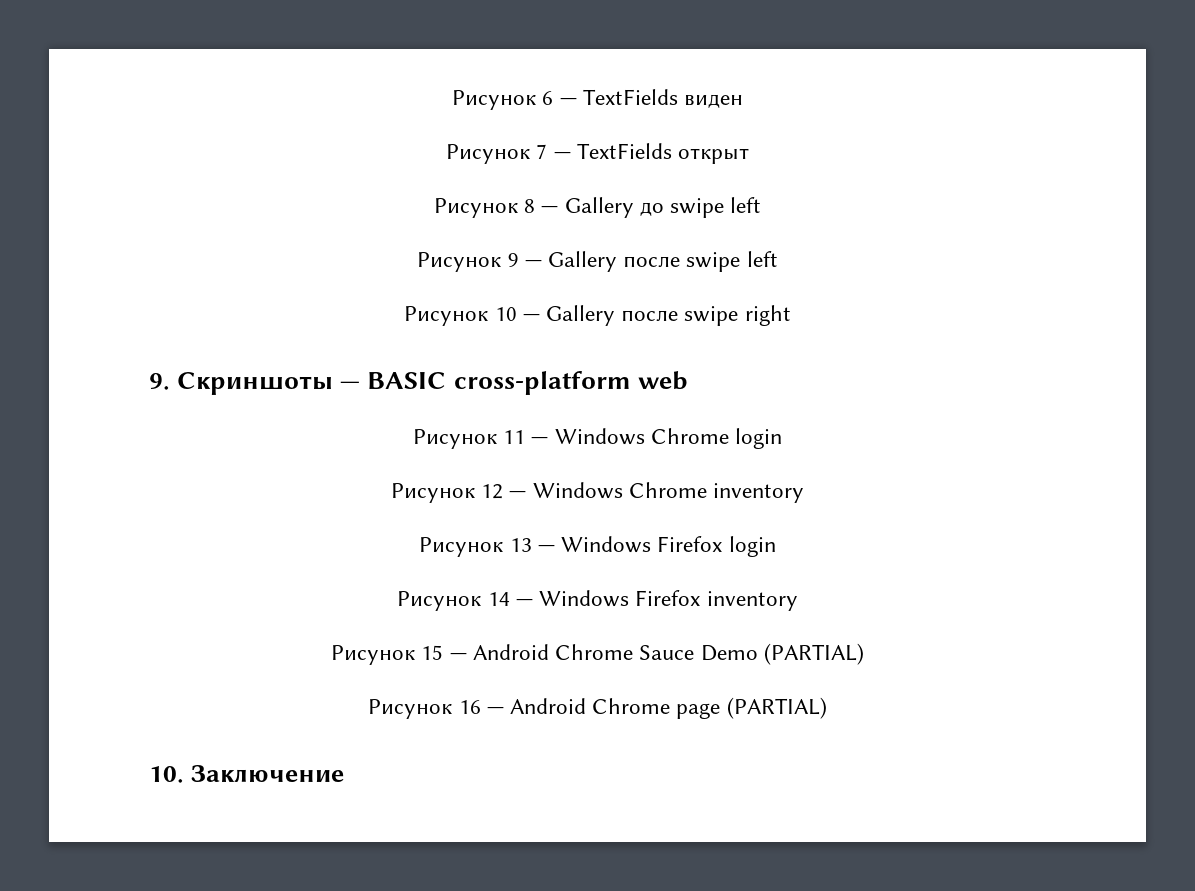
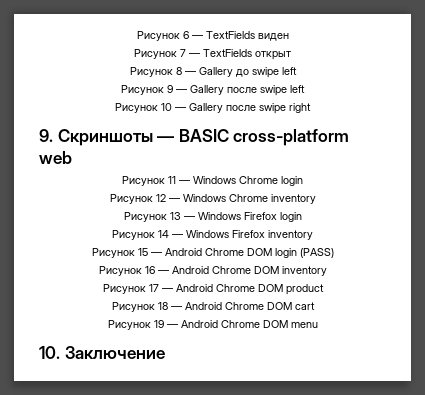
- Рисунок 15 — Android Chrome Sauce Demo (PARTIAL)
+ Рисунок 15 — Android Chrome DOM login (PASS)
- Рисунок 16 — Android Chrome page (PARTIAL)
+ Рисунок 16 — Android Chrome DOM inventory
+ Рисунок 17 — Android Chrome DOM product
+ Рисунок 18 — Android Chrome DOM cart
+ Рисунок 19 — Android Chrome DOM menu

